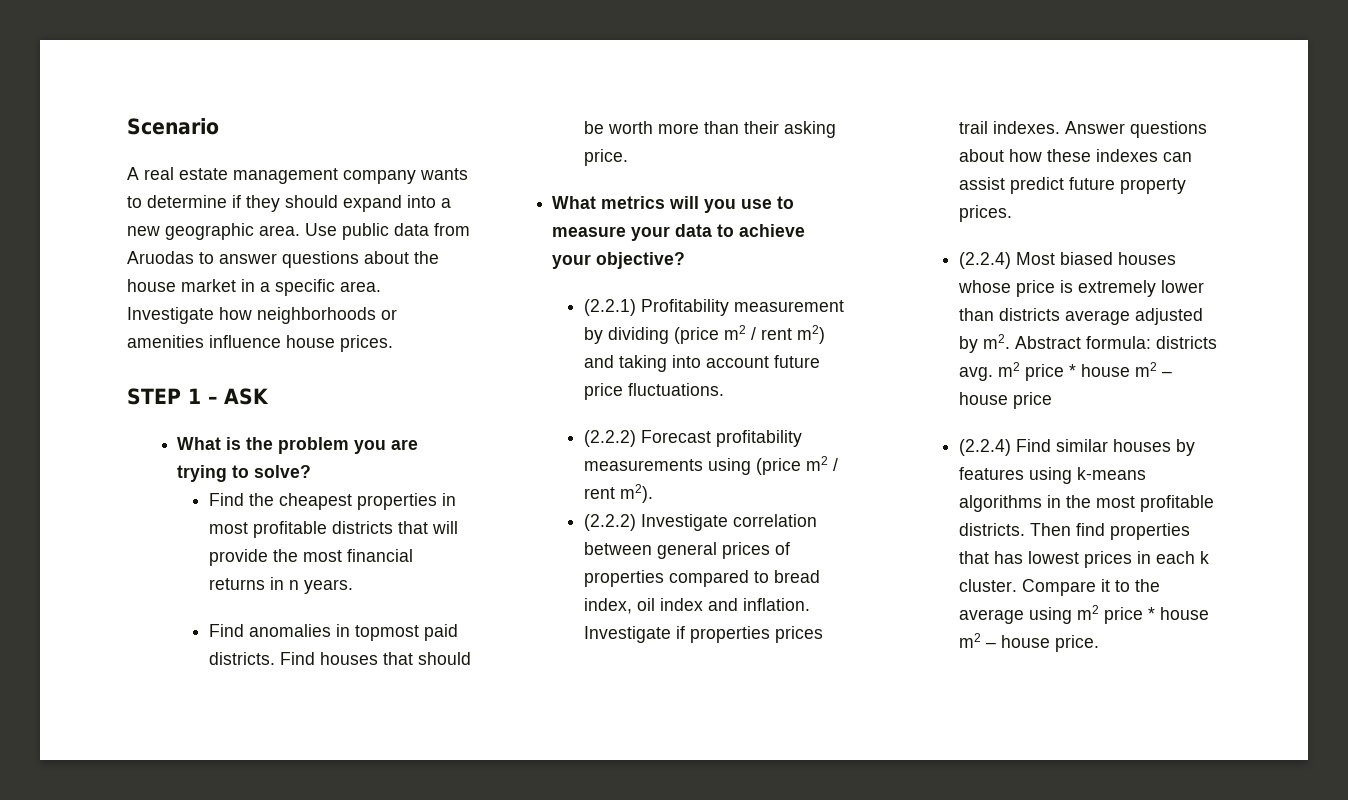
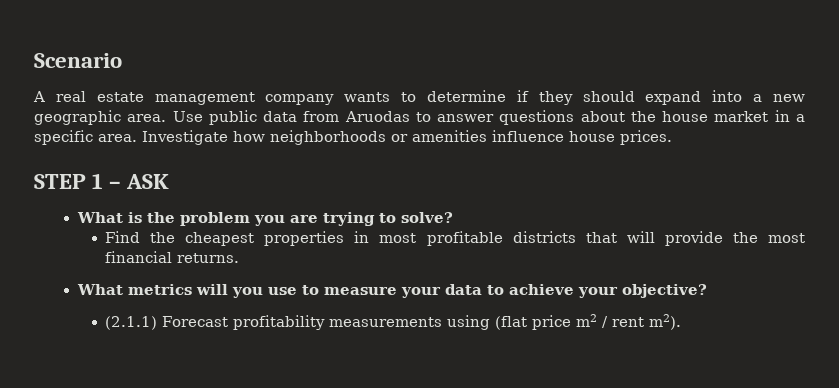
- Find the cheapest properties in most profitable districts that will provide the most financial returns in n years.
- Find anomalies in topmost paid districts. Find houses that should be worth more than their asking price.
+ Find the cheapest properties in most profitable districts that will provide the most financial returns.
- (2.2.1) Profitability measurement by dividing (price m2 / rent m2) and taking into account future price fluctuations.
- (2.2.2) Forecast profitability measurements using (price m2 / rent m2).
+ (2.1.1) Forecast profitability measurements using (flat price m2 / rent m2).
- (2.2.2) Investigate correlation between general prices of properties compared to bread index, oil index and inflation. Investigate if properties prices trail indexes. Answer questions about how these indexes can assist predict future property prices.
- (2.2.4) Most biased houses whose price is extremely lower than districts average adjusted by m2. Abstract formula: districts avg. m2 price * house m2 – house price
- (2.2.4) Find similar houses by features using k-means algorithms in the most profitable districts. Then find properties that has lowest prices in each k cluster. Compare it to the average using m2 price * house m2 – house price.

